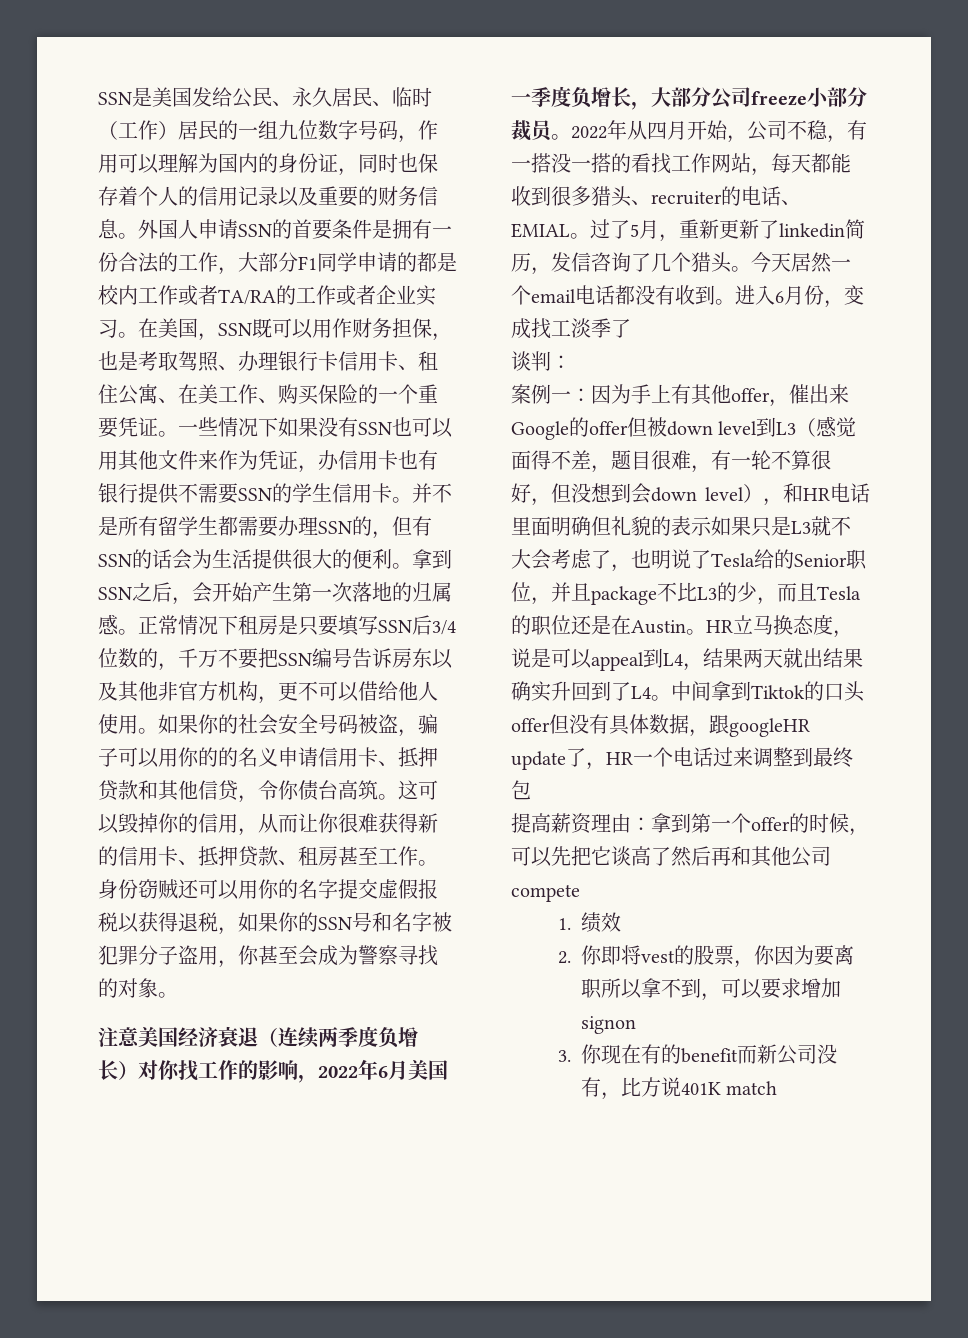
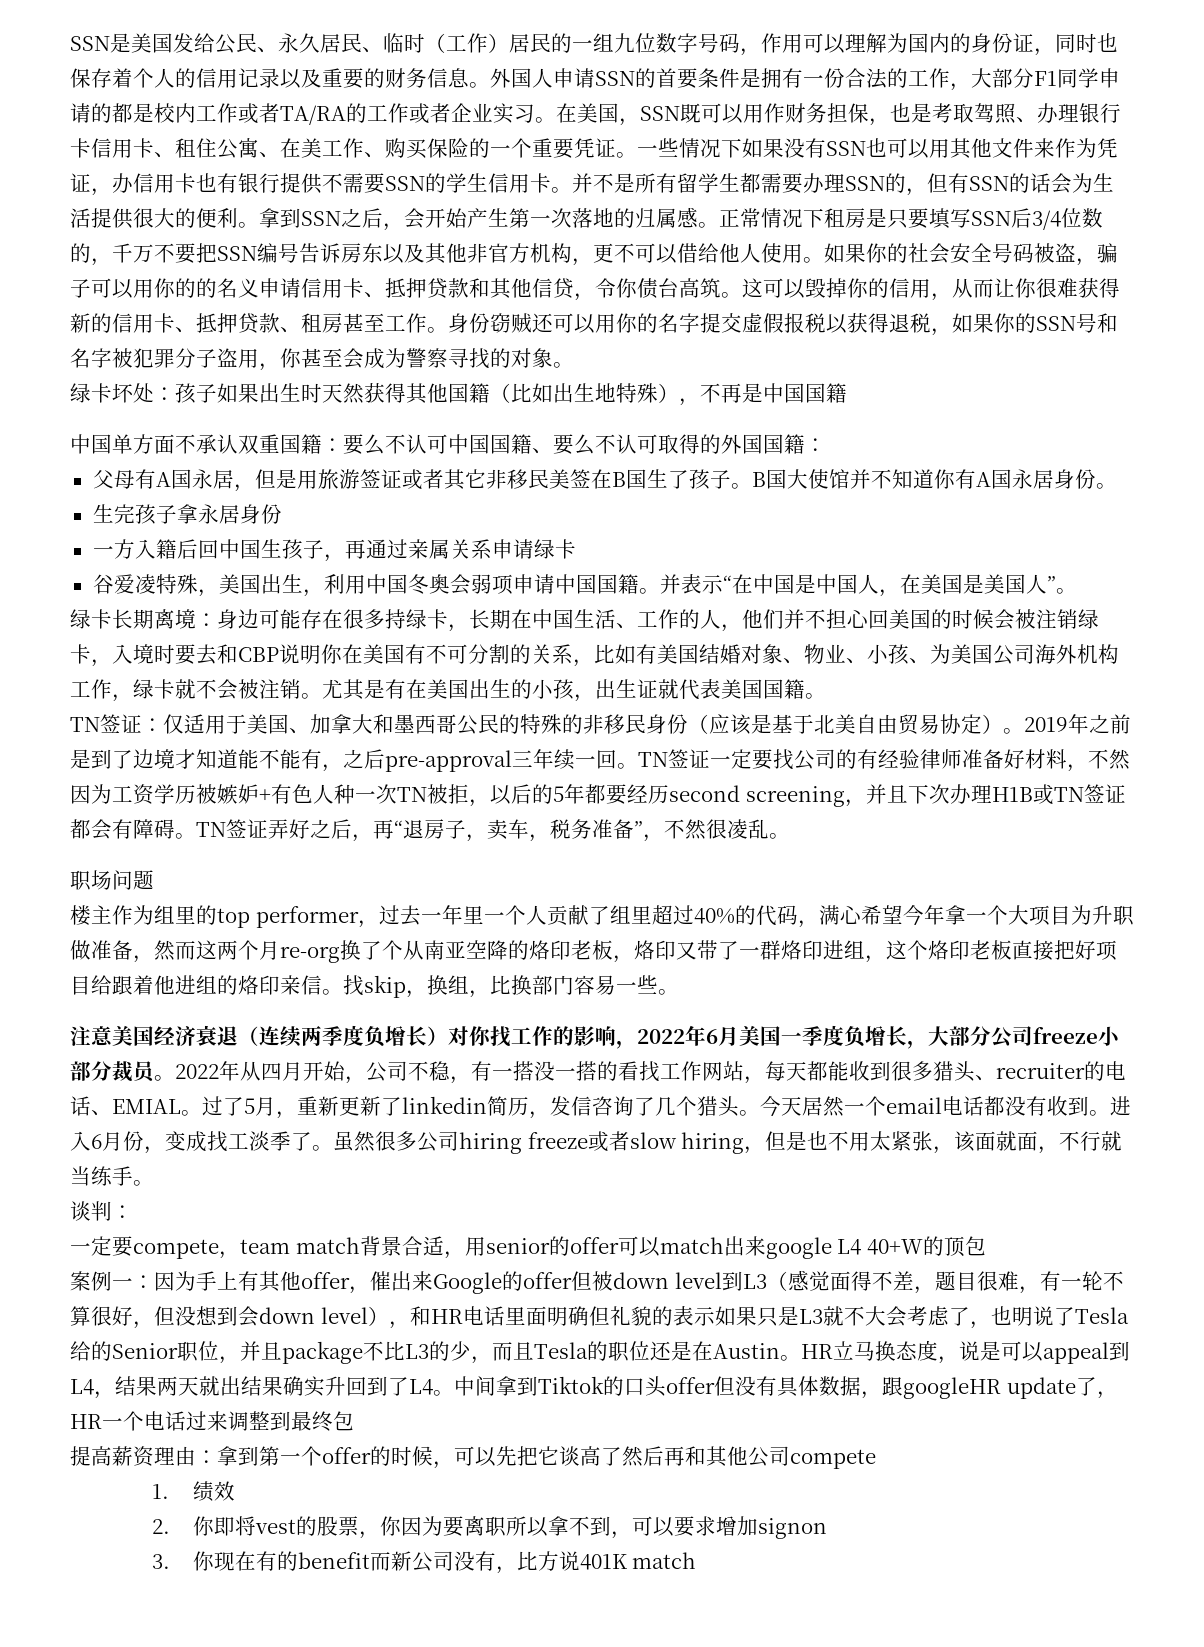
+ 绿卡坏处：孩子如果出生时天然获得其他国籍（比如出生地特殊），不再是中国国籍
+ 中国单方面不承认双重国籍：要么不认可中国国籍、要么不认可取得的外国国籍：
+ 父母有A国永居，但是用旅游签证或者其它非移民美签在B国生了孩子。B国大使馆并不知道你有A国永居身份。
+ 生完孩子拿永居身份
+ 一方入籍后回中国生孩子，再通过亲属关系申请绿卡
+ 谷爱凌特殊，美国出生，利用中国冬奥会弱项申请中国国籍。并表示“在中国是中国人，在美国是美国人”。
+ 绿卡长期离境：身边可能存在很多持绿卡，长期在中国生活、工作的人，他们并不担心回美国的时候会被注销绿卡，入境时要去和CBP说明你在美国有不可分割的关系，比如有美国结婚对象、物业、小孩、为美国公司海外机构工作，绿卡就不会被注销。尤其是有在美国出生的小孩，出生证就代表美国国籍。
+ TN签证：仅适用于美国、加拿大和墨西哥公民的特殊的非移民身份（应该是基于北美自由贸易协定）。2019年之前是到了边境才知道能不能有，之后pre-approval三年续一回。TN签证一定要找公司的有经验律师准备好材料，不然因为工资学历被嫉妒+有色人种一次TN被拒，以后的5年都要经历second screening，并且下次办理H1B或TN签证都会有障碍。TN签证弄好之后，再“退房子，卖车，税务准备”，不然很凌乱。
+ 职场问题
+ 楼主作为组里的top performer，过去一年里一个人贡献了组里超过40%的代码，满心希望今年拿一个大项目为升职做准备，然而这两个月re-org换了个从南亚空降的烙印老板，烙印又带了一群烙印进组，这个烙印老板直接把好项目给跟着他进组的烙印亲信。找skip，换组，比换部门容易一些。
- 进入6月份，变成找工淡季了
+ 进入6月份，变成找工淡季了。虽然很多公司hiring freeze或者slow hiring，但是也不用太紧张，该面就面，不行就当练手。
  谈判：
+ 一定要compete，team match背景合适，用senior的offer可以match出来google L4 40+W的顶包

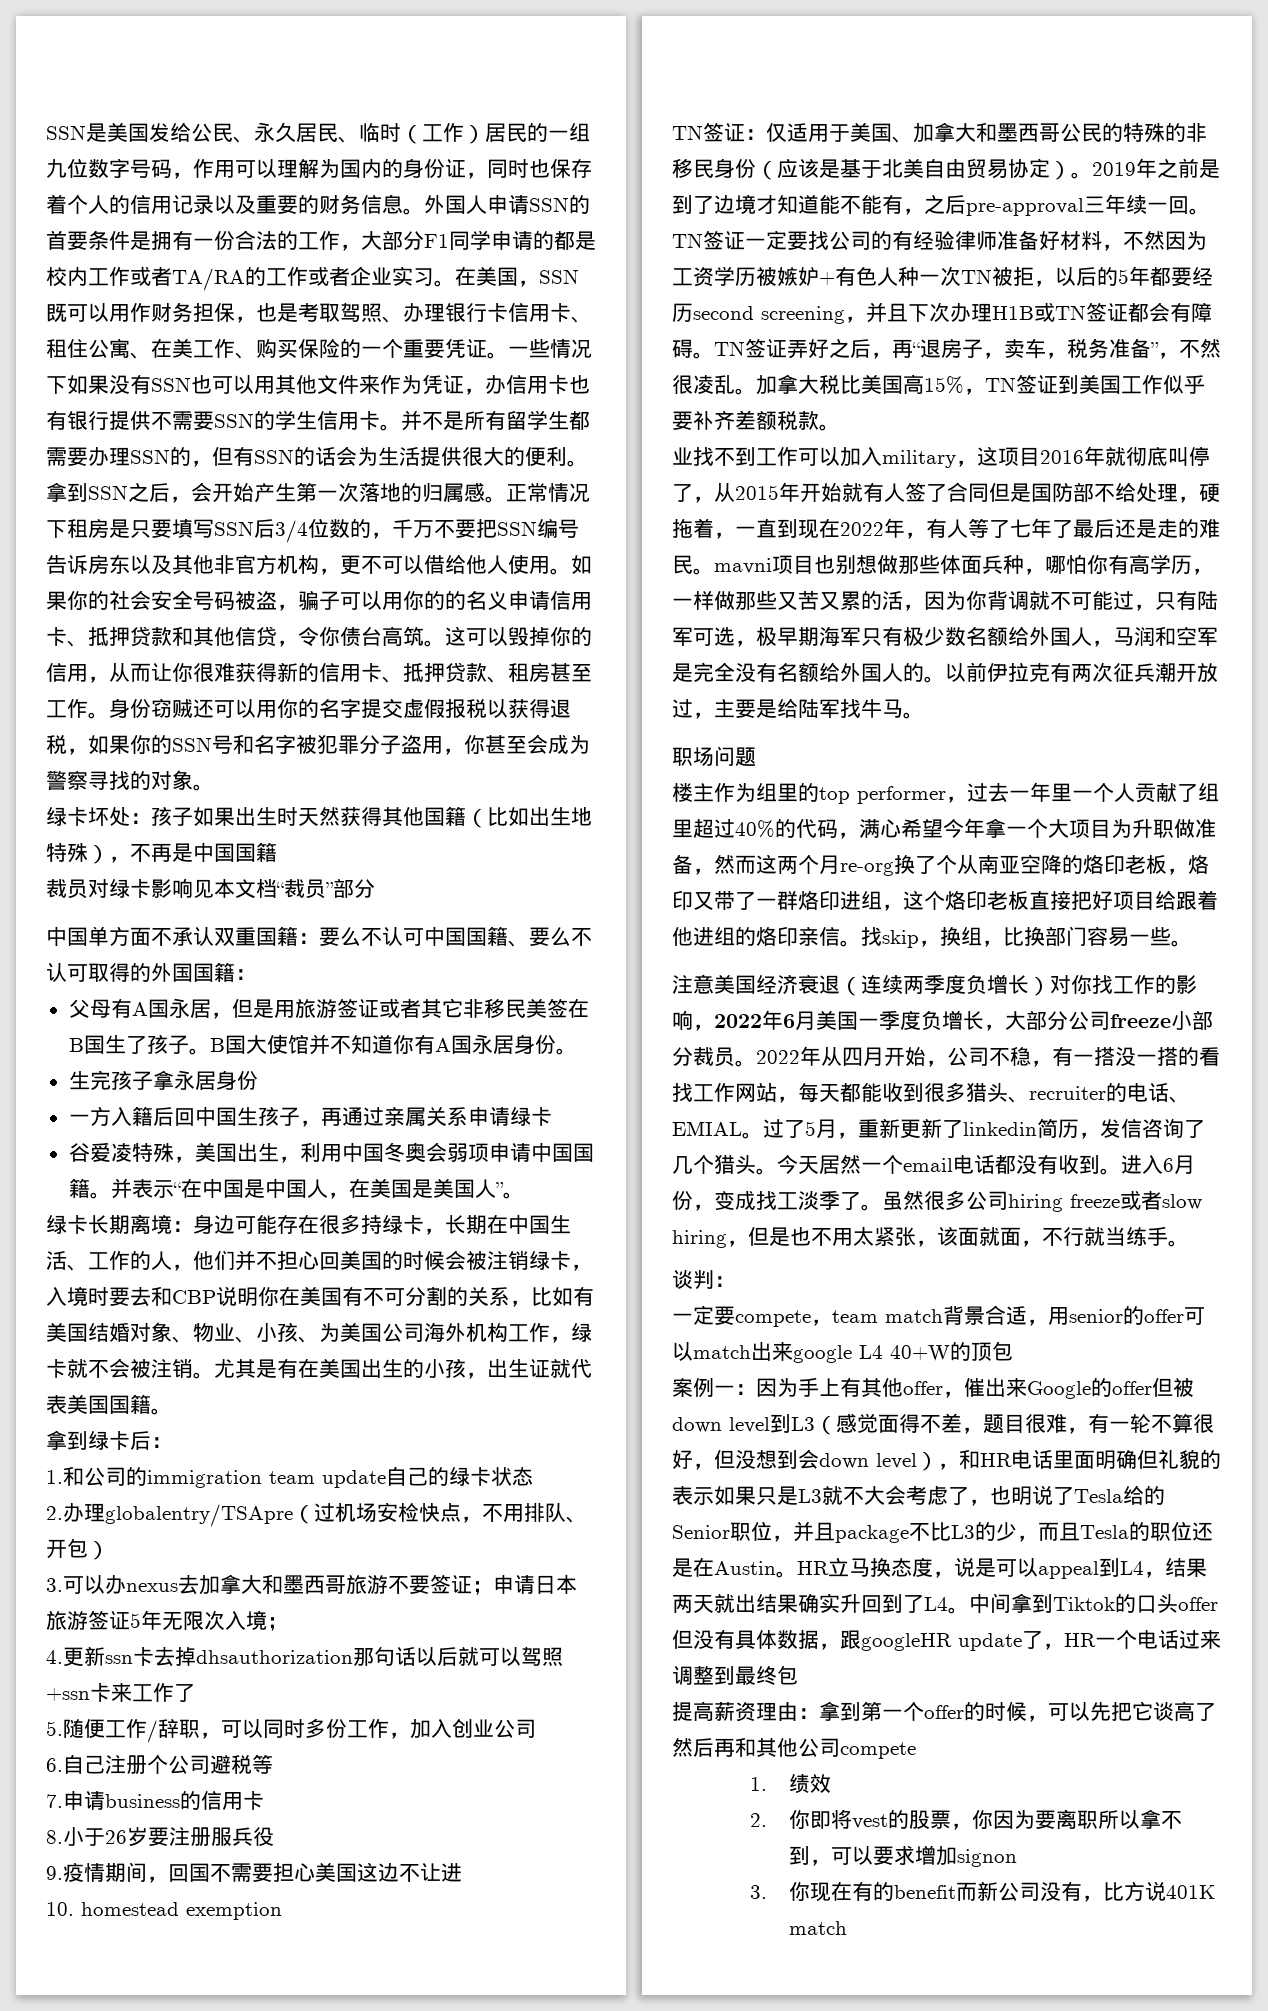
+ 裁员对绿卡影响见本文档“裁员”部分
+ 拿到绿卡后：
+ 1.和公司的immigration team update自己的绿卡状态
+ 2.办理globalentry/TSApre（过机场安检快点，不用排队、开包）
+ 3.可以办nexus去加拿大和墨西哥旅游不要签证；申请日本旅游签证5年无限次入境；
+ 4.更新ssn卡去掉dhsauthorization那句话以后就可以驾照+ssn卡来工作了
+ 5.随便工作/辞职，可以同时多份工作，加入创业公司
+ 6.自己注册个公司避税等
+ 7.申请business的信用卡
+ 8.小于26岁要注册服兵役
+ 9.疫情期间，回国不需要担心美国这边不让进
+ 10. homestead exemption
+ 加拿大税比美国高15%，TN签证到美国工作似乎要补齐差额税款。
+ 业找不到工作可以加入military，这项目2016年就彻底叫停了，从2015年开始就有人签了合同但是国防部不给处理，硬拖着，一直到现在2022年，有人等了七年了最后还是走的难民。mavni项目也别想做那些体面兵种，哪怕你有高学历，一样做那些又苦又累的活，因为你背调就不可能过，只有陆军可选，极早期海军只有极少数名额给外国人，马润和空军是完全没有名额给外国人的。以前伊拉克有两次征兵潮开放过，主要是给陆军找牛马。

